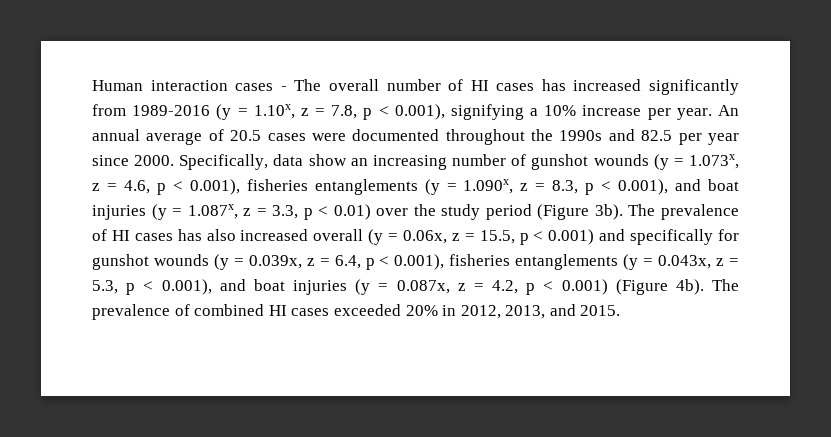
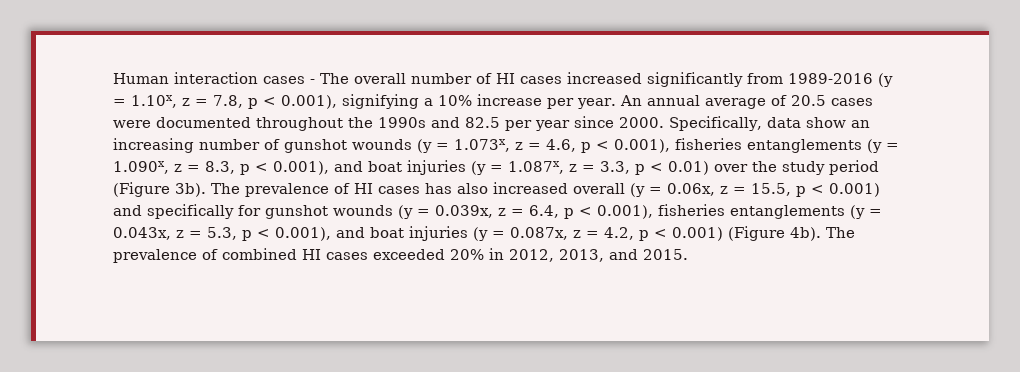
- Human interaction cases - The overall number of HI cases has increased significantly from 1989-2016 (y = 1.10x, z = 7.8, p < 0.001), signifying a 10% increase per year.
+ Human interaction cases - The overall number of HI cases increased significantly from 1989-2016 (y = 1.10x, z = 7.8, p < 0.001), signifying a 10% increase per year.

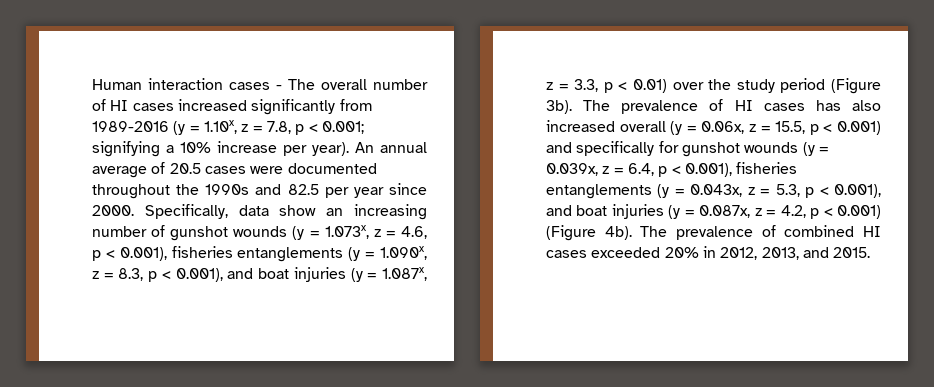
- Human interaction cases - The overall number of HI cases increased significantly from 1989-2016 (y = 1.10x, z = 7.8, p < 0.001), signifying a 10% increase per year.
+ Human interaction cases - The overall number of HI cases increased significantly from 1989-2016 (y = 1.10x, z = 7.8, p < 0.001; signifying a 10% increase per year).

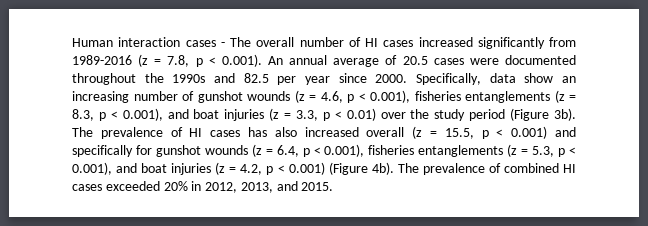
- Human interaction cases - The overall number of HI cases increased significantly from 1989-2016 (y = 1.10x, z = 7.8, p < 0.001; signifying a 10% increase per year). An annual average of 20.5 cases were documented throughout the 1990s and 82.5 per year since 2000.
+ Human interaction cases - The overall number of HI cases increased significantly from 1989-2016 (z = 7.8, p < 0.001). An annual average of 20.5 cases were documented throughout the 1990s and 82.5 per year since 2000.
- Specifically, data show an increasing number of gunshot wounds (y = 1.073x, z = 4.6, p < 0.001), fisheries entanglements (y = 1.090x, z = 8.3, p < 0.001), and boat injuries (y = 1.087x, z = 3.3, p < 0.01) over the study period (Figure 3b).
+ Specifically, data show an increasing number of gunshot wounds (z = 4.6, p < 0.001), fisheries entanglements (z = 8.3, p < 0.001), and boat injuries (z = 3.3, p < 0.01) over the study period (Figure 3b).
- The prevalence of HI cases has also increased overall (y = 0.06x, z = 15.5, p < 0.001) and specifically for gunshot wounds (y = 0.039x, z = 6.4, p < 0.001), fisheries entanglements (y = 0.043x, z = 5.3, p < 0.001), and boat injuries (y = 0.087x, z = 4.2, p < 0.001) (Figure 4b).
+ The prevalence of HI cases has also increased overall (z = 15.5, p < 0.001) and specifically for gunshot wounds (z = 6.4, p < 0.001), fisheries entanglements (z = 5.3, p < 0.001), and boat injuries (z = 4.2, p < 0.001) (Figure 4b).

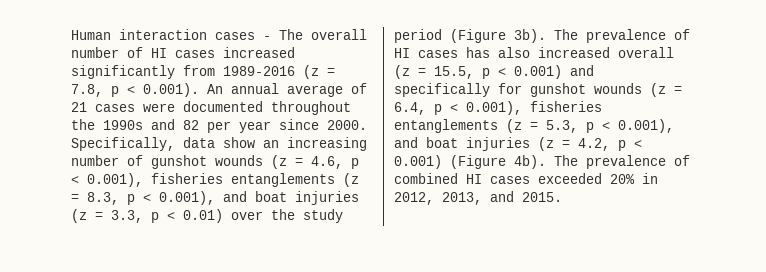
- Human interaction cases - The overall number of HI cases increased significantly from 1989-2016 (z = 7.8, p < 0.001). An annual average of 20.5 cases were documented throughout the 1990s and 82.5 per year since 2000.
+ Human interaction cases - The overall number of HI cases increased significantly from 1989-2016 (z = 7.8, p < 0.001). An annual average of 21 cases were documented throughout the 1990s and 82 per year since 2000.

